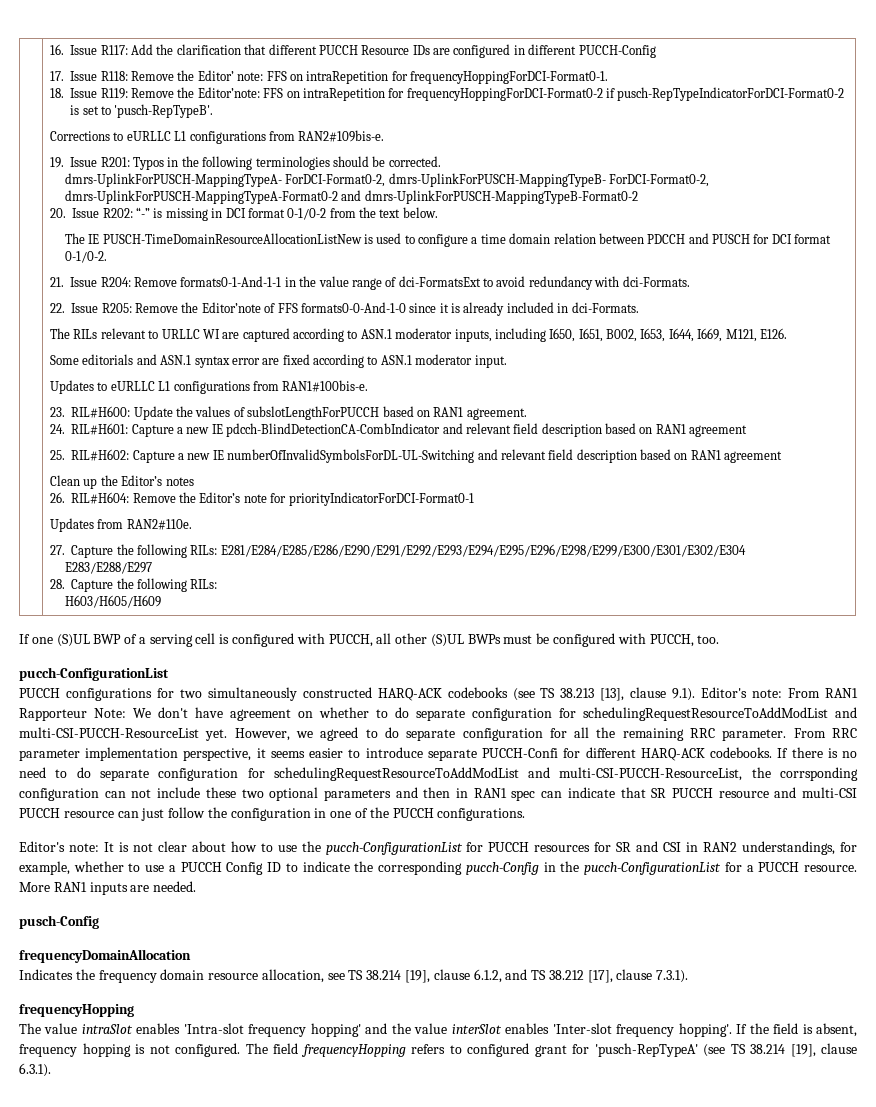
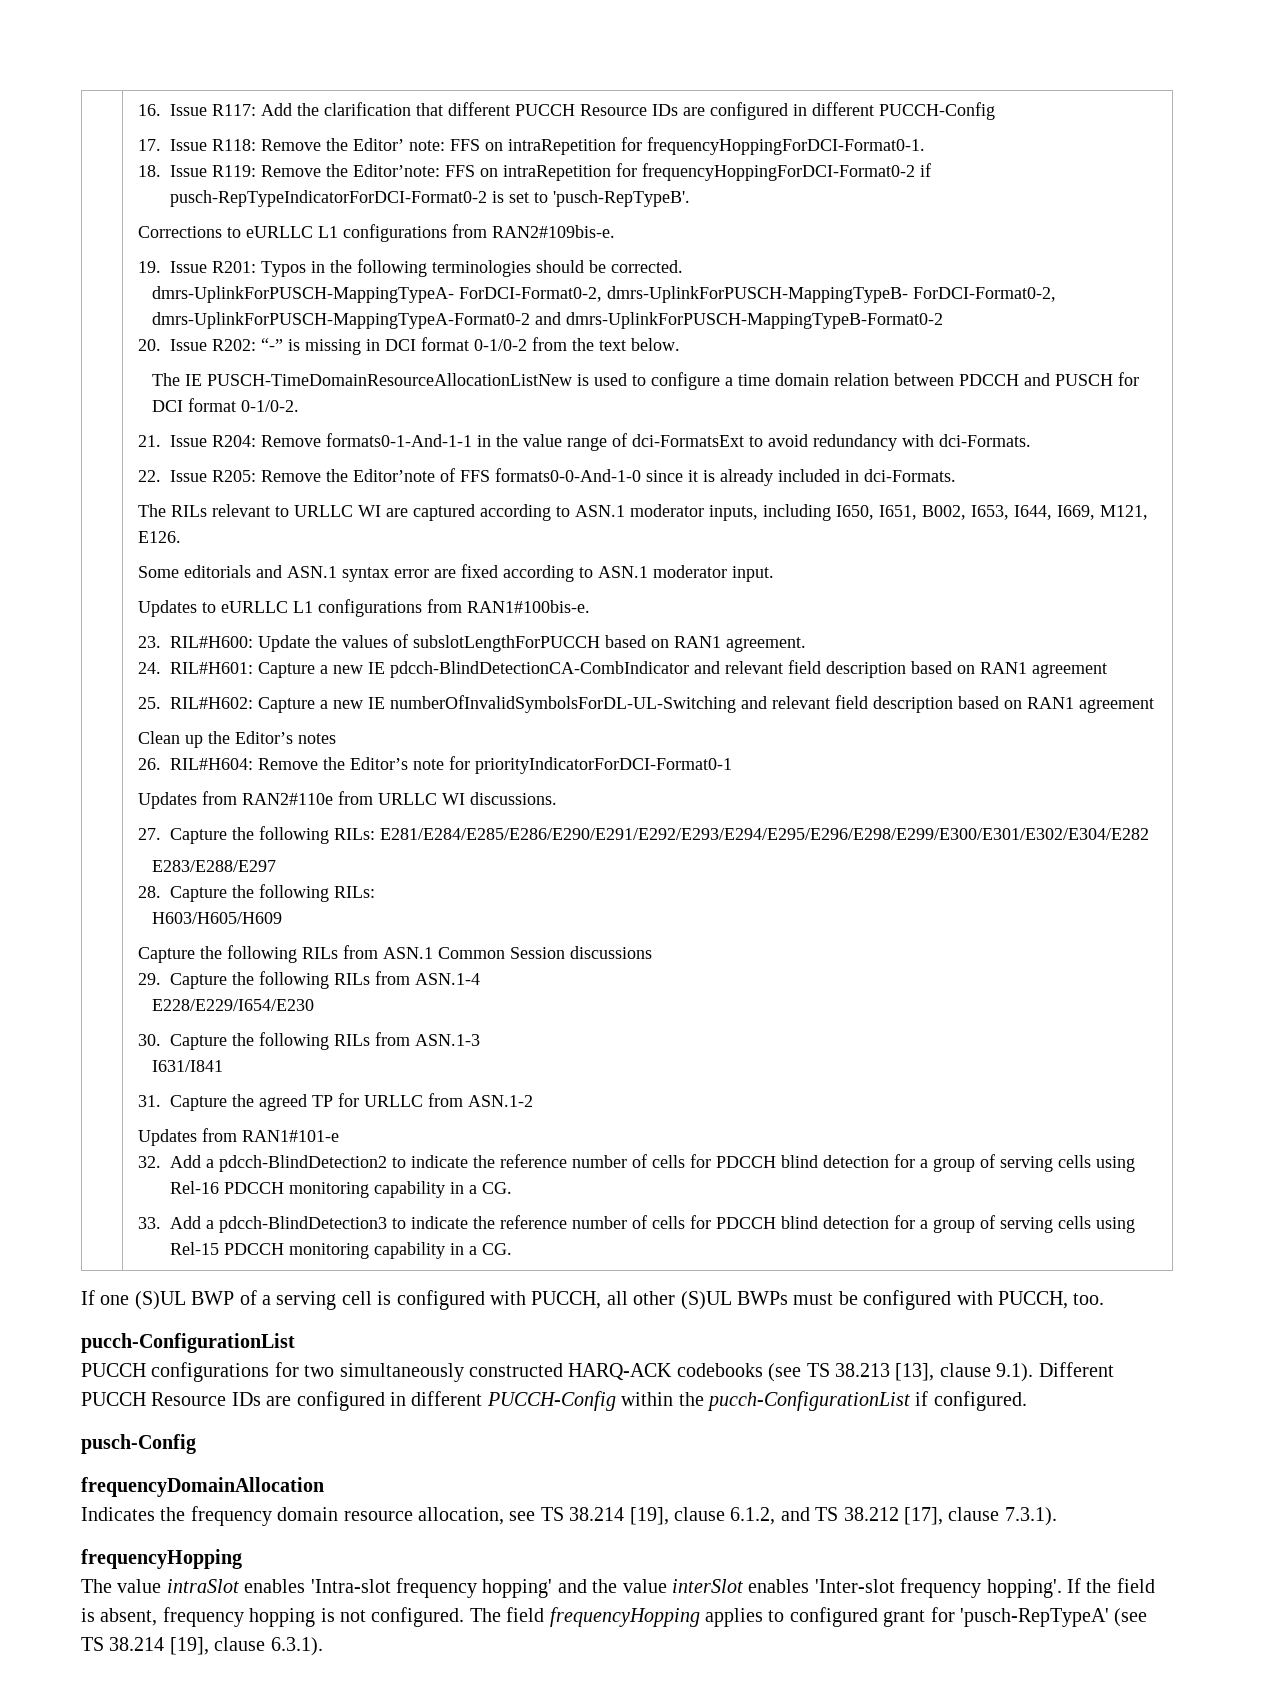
- Updates from RAN2#110e.
+ Updates from RAN2#110e from URLLC WI discussions.
- 27. Capture the following RILs: E281/E284/E285/E286/E290/E291/E292/E293/E294/E295/E296/E298/E299/E300/E301/E302/E304
+ 27. Capture the following RILs: E281/E284/E285/E286/E290/E291/E292/E293/E294/E295/E296/E298/E299/E300/E301/E302/E304/E282
+ Capture the following RILs from ASN.1 Common Session discussions
+ 29. Capture the following RILs from ASN.1-4
+ E228/E229/I654/E230
+ 30. Capture the following RILs from ASN.1-3
+ I631/I841
+ 31. Capture the agreed TP for URLLC from ASN.1-2
+ Updates from RAN1#101-e
+ 32. Add a pdcch-BlindDetection2 to indicate the reference number of cells for PDCCH blind detection for a group of serving cells using Rel-16 PDCCH monitoring capability in a CG.
+ 33. Add a pdcch-BlindDetection3 to indicate the reference number of cells for PDCCH blind detection for a group of serving cells using Rel-15 PDCCH monitoring capability in a CG.
- PUCCH configurations for two simultaneously constructed HARQ-ACK codebooks (see TS 38.213 [13], clause 9.1). Editor's note: From RAN1 Rapporteur Note: We don't have agreement on whether to do separate configuration for schedulingRequestResourceToAddModList and multi-CSI-PUCCH-ResourceList yet. However, we agreed to do separate configuration for all the remaining RRC parameter. From RRC parameter implementation perspective, it seems easier to introduce separate PUCCH-Confi for different HARQ-ACK codebooks. If there is no need to do separate configuration for schedulingRequestResourceToAddModList and multi-CSI-PUCCH-ResourceList, the corrsponding configuration can not include these two optional parameters and then in RAN1 spec can indicate that SR PUCCH resource and multi-CSI PUCCH resource can just follow the configuration in one of the PUCCH configurations.
- Editor's note: It is not clear about how to use the pucch-ConfigurationList for PUCCH resources for SR and CSI in RAN2 understandings, for example, whether to use a PUCCH Config ID to indicate the corresponding pucch-Config in the pucch-ConfigurationList for a PUCCH resource. More RAN1 inputs are needed.
+ PUCCH configurations for two simultaneously constructed HARQ-ACK codebooks (see TS 38.213 [13], clause 9.1). Different PUCCH Resource IDs are configured in different PUCCH-Config within the pucch-ConfigurationList if configured.
- The field frequencyHopping refers to configured grant for 'pusch-RepTypeA' (see TS 38.214 [19], clause 6.3.1).
+ The field frequencyHopping applies to configured grant for 'pusch-RepTypeA' (see TS 38.214 [19], clause 6.3.1).

